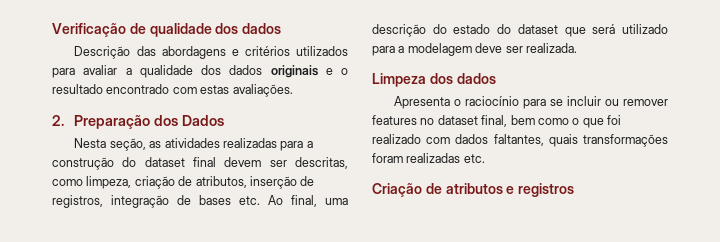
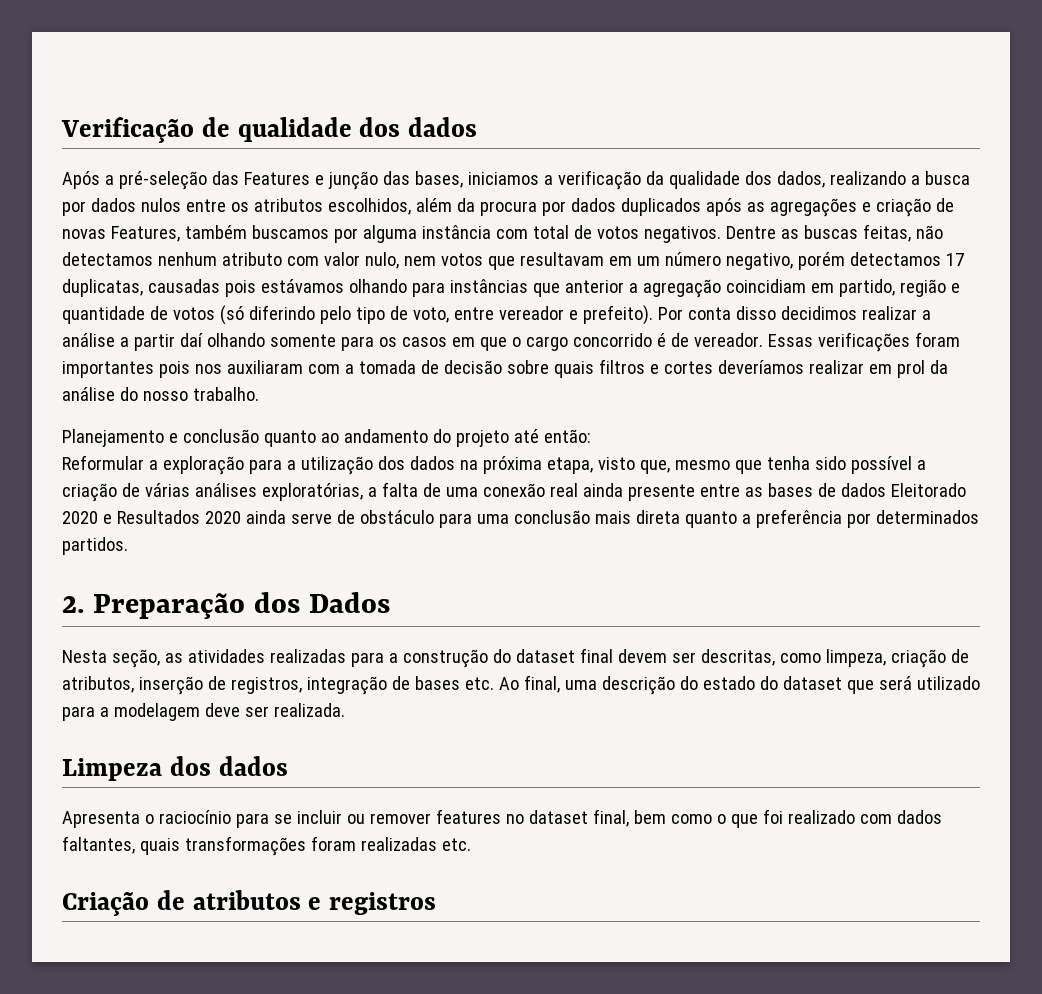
- Descrição das abordagens e critérios utilizados para avaliar a qualidade dos dados originais e o resultado encontrado com estas avaliações.
+ Após a pré-seleção das Features e junção das bases, iniciamos a verificação da qualidade dos dados, realizando a busca por dados nulos entre os atributos escolhidos, além da procura por dados duplicados após as agregações e criação de novas Features, também buscamos por alguma instância com total de votos negativos. Dentre as buscas feitas, não detectamos nenhum atributo com valor nulo, nem votos que resultavam em um número negativo, porém detectamos 17 duplicatas, causadas pois estávamos olhando para instâncias que anterior a agregação coincidiam em partido, região e quantidade de votos (só diferindo pelo tipo de voto, entre vereador e prefeito). Por conta disso decidimos realizar a análise a partir daí olhando somente para os casos em que o cargo concorrido é de vereador. Essas verificações foram importantes pois nos auxiliaram com a tomada de decisão sobre quais filtros e cortes deveríamos realizar em prol da análise do nosso trabalho.
+ Planejamento e conclusão quanto ao andamento do projeto até então:
+ Reformular a exploração para a utilização dos dados na próxima etapa, visto que, mesmo que tenha sido possível a criação de várias análises exploratórias, a falta de uma conexão real ainda presente entre as bases de dados Eleitorado 2020 e Resultados 2020 ainda serve de obstáculo para uma conclusão mais direta quanto a preferência por determinados partidos.

